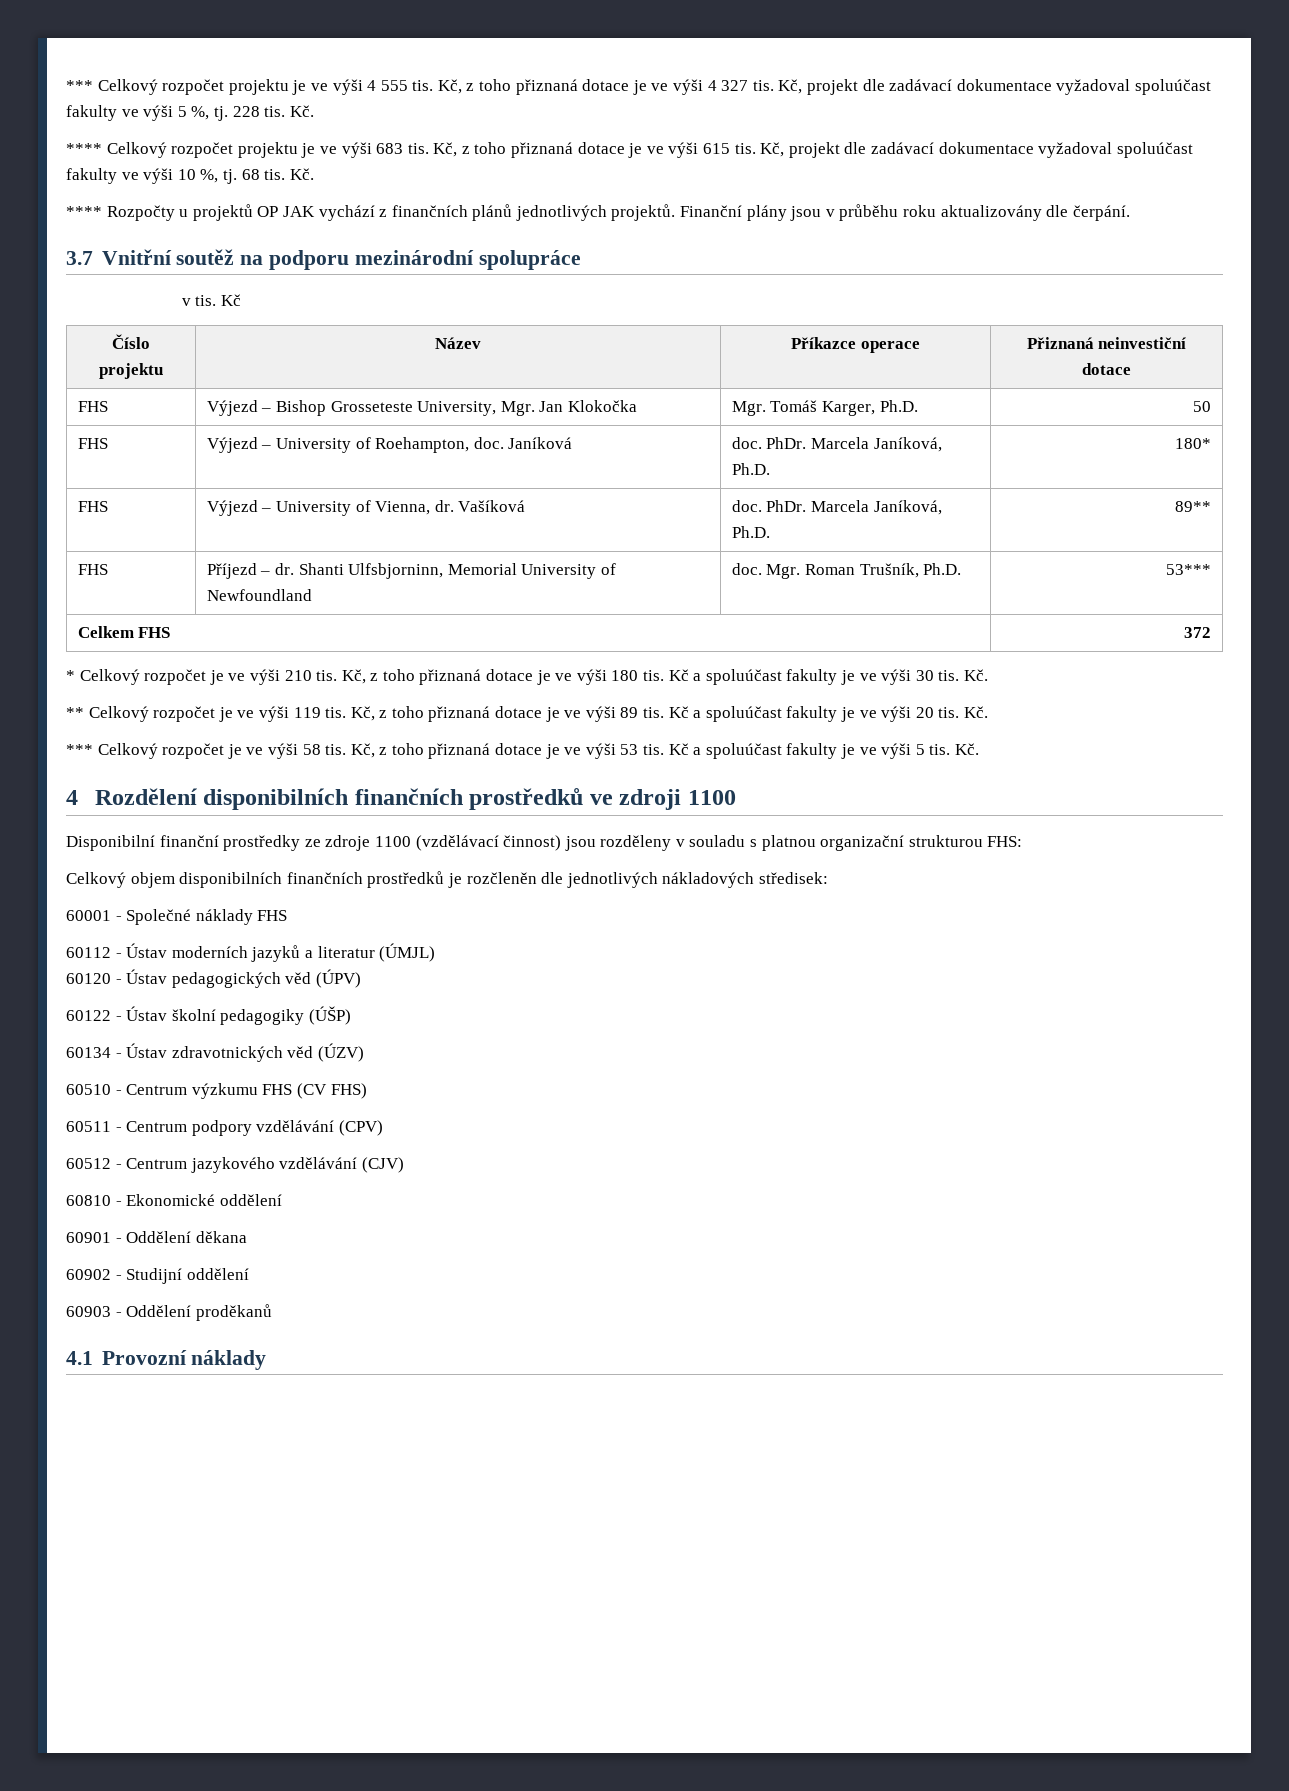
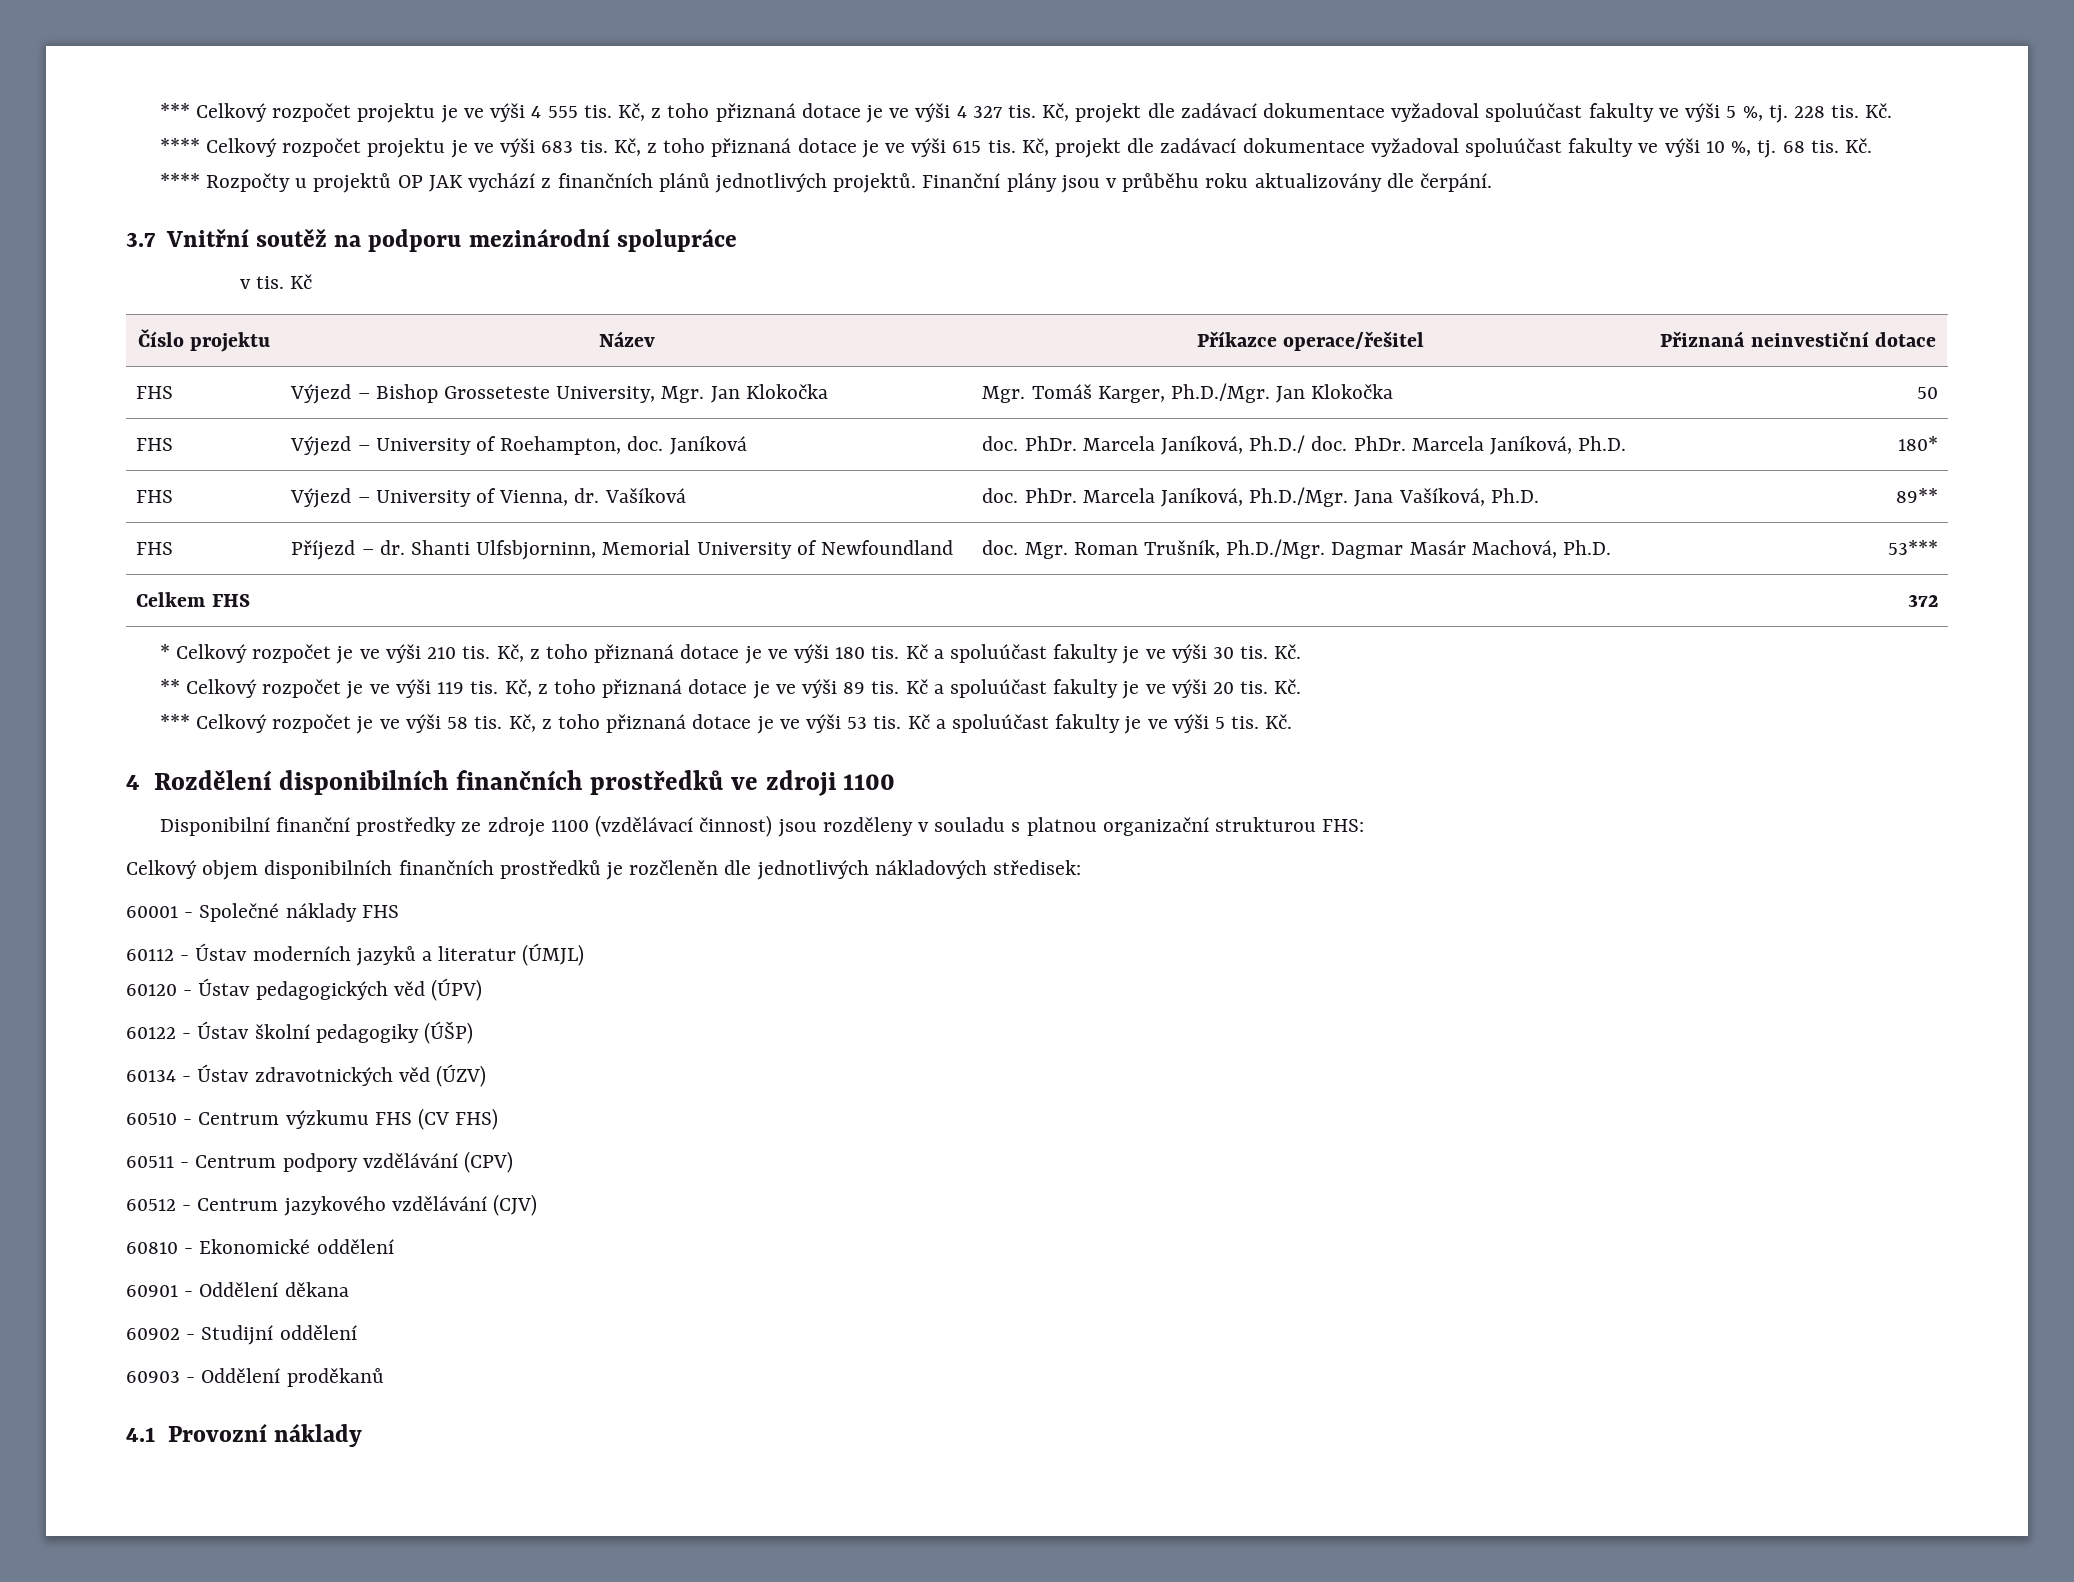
- Číslo projektu | Název | Příkazce operace | Přiznaná neinvestiční dotace
+ Číslo projektu | Název | Příkazce operace/řešitel | Přiznaná neinvestiční dotace
- FHS | Výjezd – Bishop Grosseteste University, Mgr. Jan Klokočka | Mgr. Tomáš Karger, Ph.D. | 50
+ FHS | Výjezd – Bishop Grosseteste University, Mgr. Jan Klokočka | Mgr. Tomáš Karger, Ph.D./Mgr. Jan Klokočka | 50
- FHS | Výjezd – University of Roehampton, doc. Janíková | doc. PhDr. Marcela Janíková, Ph.D. | 180*
+ FHS | Výjezd – University of Roehampton, doc. Janíková | doc. PhDr. Marcela Janíková, Ph.D./ doc. PhDr. Marcela Janíková, Ph.D. | 180*
- FHS | Výjezd – University of Vienna, dr. Vašíková | doc. PhDr. Marcela Janíková, Ph.D. | 89**
+ FHS | Výjezd – University of Vienna, dr. Vašíková | doc. PhDr. Marcela Janíková, Ph.D./Mgr. Jana Vašíková, Ph.D. | 89**
- FHS | Příjezd – dr. Shanti Ulfsbjorninn, Memorial University of Newfoundland | doc. Mgr. Roman Trušník, Ph.D. | 53***
+ FHS | Příjezd – dr. Shanti Ulfsbjorninn, Memorial University of Newfoundland | doc. Mgr. Roman Trušník, Ph.D./Mgr. Dagmar Masár Machová, Ph.D. | 53***

